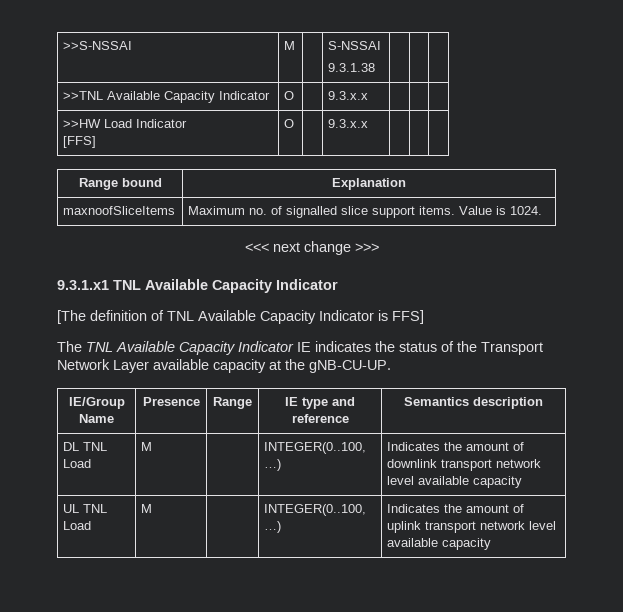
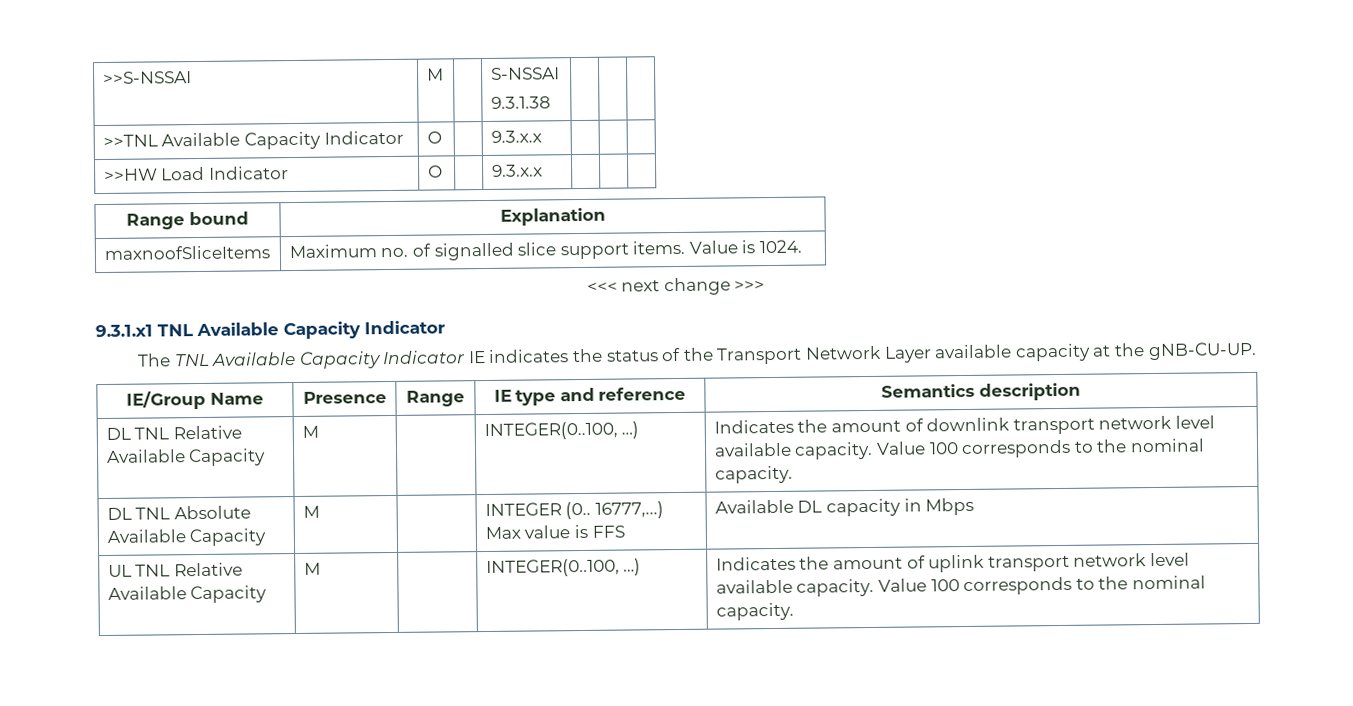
- >>HW Load Indicator
- [FFS] | O | | 9.3.x.x | | |
+ >>HW Load Indicator | O | | 9.3.x.x | | |
- [The definition of TNL Available Capacity Indicator is FFS]
- DL TNL Load | M | | INTEGER(0..100, …) | Indicates the amount of downlink transport network level available capacity
+ DL TNL Relative Available Capacity | M | | INTEGER(0..100, …) | Indicates the amount of downlink transport network level available capacity. Value 100 corresponds to the nominal capacity.
+ DL TNL Absolute Available Capacity | M | | INTEGER (0.. 16777,...) Max value is FFS | Available DL capacity in Mbps
- UL TNL Load | M | | INTEGER(0..100, …) | Indicates the amount of uplink transport network level available capacity
+ UL TNL Relative Available Capacity | M | | INTEGER(0..100, …) | Indicates the amount of uplink transport network level available capacity. Value 100 corresponds to the nominal capacity.

